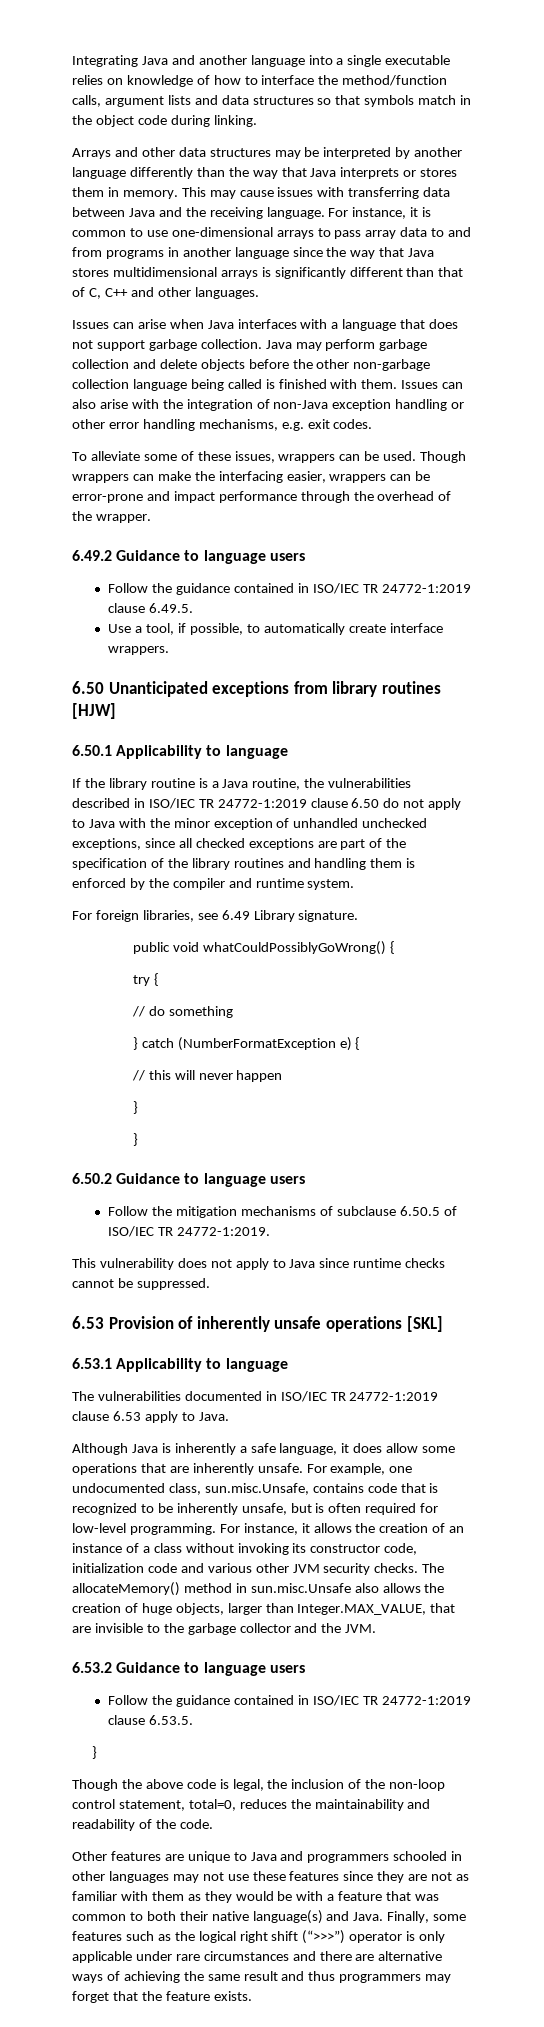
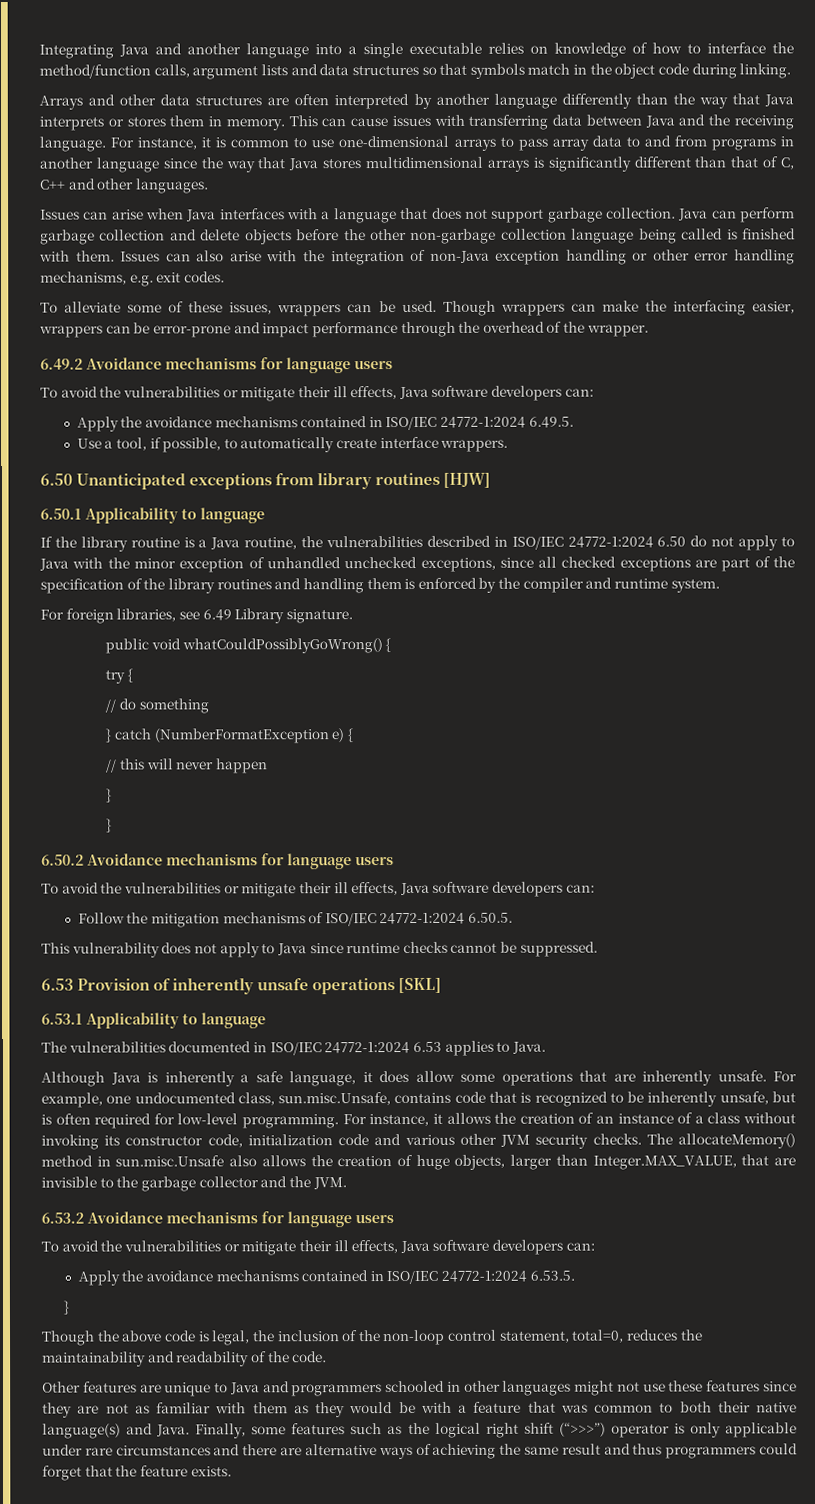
- Arrays and other data structures may be interpreted by another language differently than the way that Java interprets or stores them in memory.
+ Arrays and other data structures are often interpreted by another language differently than the way that Java interprets or stores them in memory.
- This may cause issues with transferring data between Java and the receiving language.
+ This can cause issues with transferring data between Java and the receiving language.
- Java may perform garbage collection and delete objects before the other non-garbage collection language being called is finished with them.
+ Java can perform garbage collection and delete objects before the other non-garbage collection language being called is finished with them.
- 6.49.2 Guidance to language users
- Follow the guidance contained in ISO/IEC TR 24772-1:2019 clause 6.49.5.
+ 6.49.2 Avoidance mechanisms for language users
+ To avoid the vulnerabilities or mitigate their ill effects, Java software developers can:
+ Apply the avoidance mechanisms contained in ISO/IEC 24772-1:2024 6.49.5.
- If the library routine is a Java routine, the vulnerabilities described in ISO/IEC TR 24772-1:2019 clause 6.50 do not apply to Java with the minor exception of unhandled unchecked exceptions, since all checked exceptions are part of the specification of the library routines and handling them is enforced by the compiler and runtime system.
+ If the library routine is a Java routine, the vulnerabilities described in ISO/IEC 24772-1:2024 6.50 do not apply to Java with the minor exception of unhandled unchecked exceptions, since all checked exceptions are part of the specification of the library routines and handling them is enforced by the compiler and runtime system.
- 6.50.2 Guidance to language users
+ 6.50.2 Avoidance mechanisms for language users
+ To avoid the vulnerabilities or mitigate their ill effects, Java software developers can:
- Follow the mitigation mechanisms of subclause 6.50.5 of ISO/IEC TR 24772-1:2019.
+ Follow the mitigation mechanisms of ISO/IEC 24772-1:2024 6.50.5.
- The vulnerabilities documented in ISO/IEC TR 24772-1:2019 clause 6.53 apply to Java.
+ The vulnerabilities documented in ISO/IEC 24772-1:2024 6.53 applies to Java.
- 6.53.2 Guidance to language users
- Follow the guidance contained in ISO/IEC TR 24772-1:2019 clause 6.53.5.
+ 6.53.2 Avoidance mechanisms for language users
+ To avoid the vulnerabilities or mitigate their ill effects, Java software developers can:
+ Apply the avoidance mechanisms contained in ISO/IEC 24772-1:2024 6.53.5.
- Other features are unique to Java and programmers schooled in other languages may not use these features since they are not as familiar with them as they would be with a feature that was common to both their native language(s) and Java.
+ Other features are unique to Java and programmers schooled in other languages might not use these features since they are not as familiar with them as they would be with a feature that was common to both their native language(s) and Java.
- Finally, some features such as the logical right shift (“>>>”) operator is only applicable under rare circumstances and there are alternative ways of achieving the same result and thus programmers may forget that the feature exists.
+ Finally, some features such as the logical right shift (“>>>”) operator is only applicable under rare circumstances and there are alternative ways of achieving the same result and thus programmers could forget that the feature exists.

